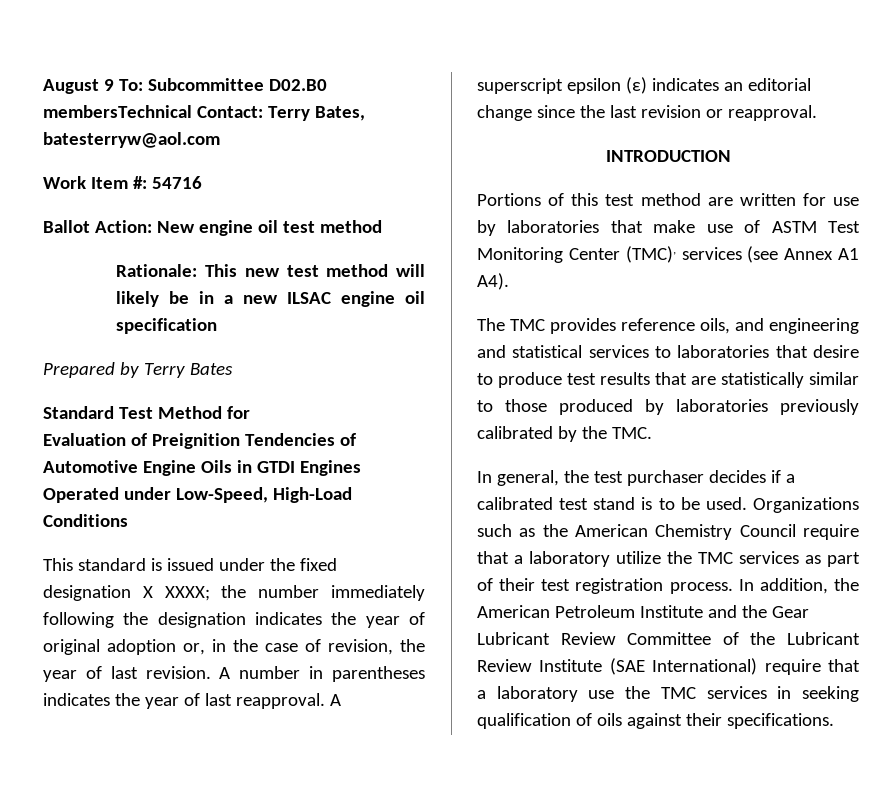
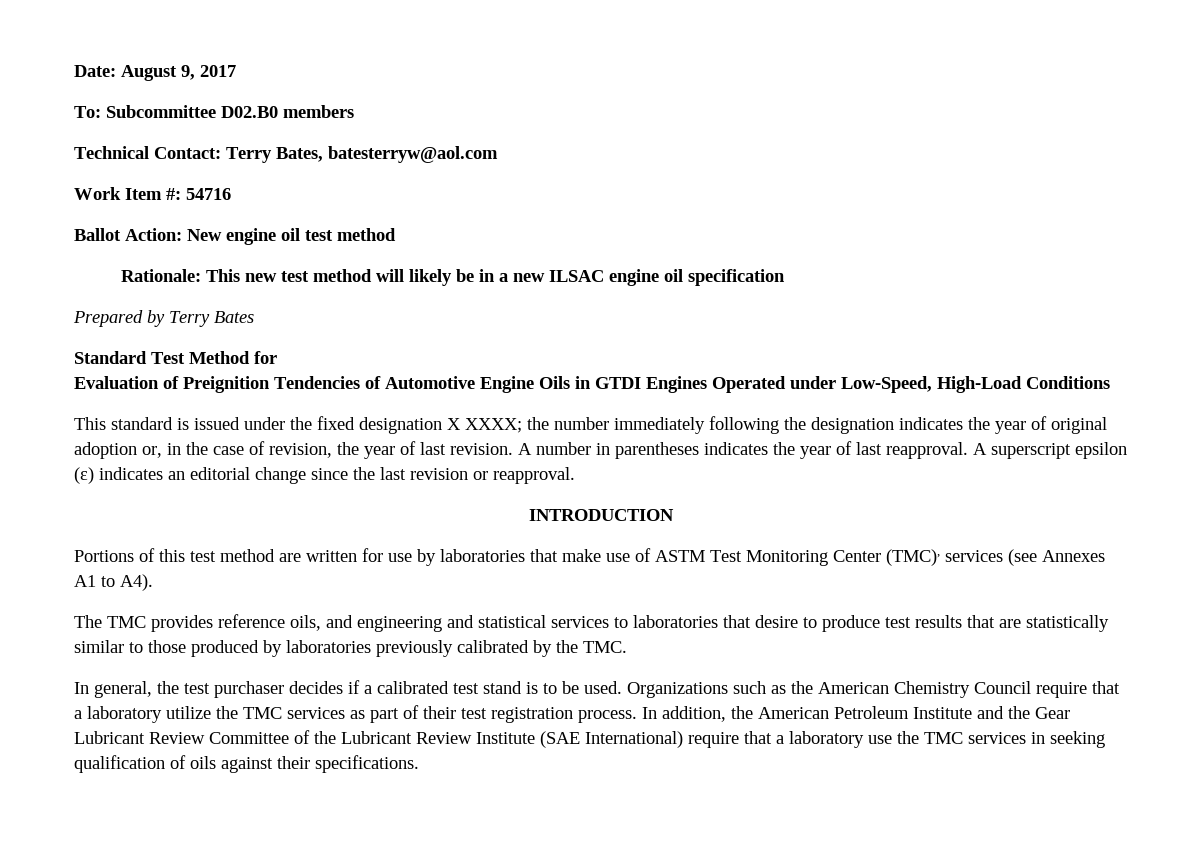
- August 9 To: Subcommittee D02.B0 membersTechnical Contact: Terry Bates, batesterryw@aol.com
+ Date: August 9, 2017
+ To: Subcommittee D02.B0 members
+ Technical Contact: Terry Bates, batesterryw@aol.com
- Portions of this test method are written for use by laboratories that make use of ASTM Test Monitoring Center (TMC), services (see Annex A1 A4).
+ Portions of this test method are written for use by laboratories that make use of ASTM Test Monitoring Center (TMC), services (see Annexes A1 to A4).

